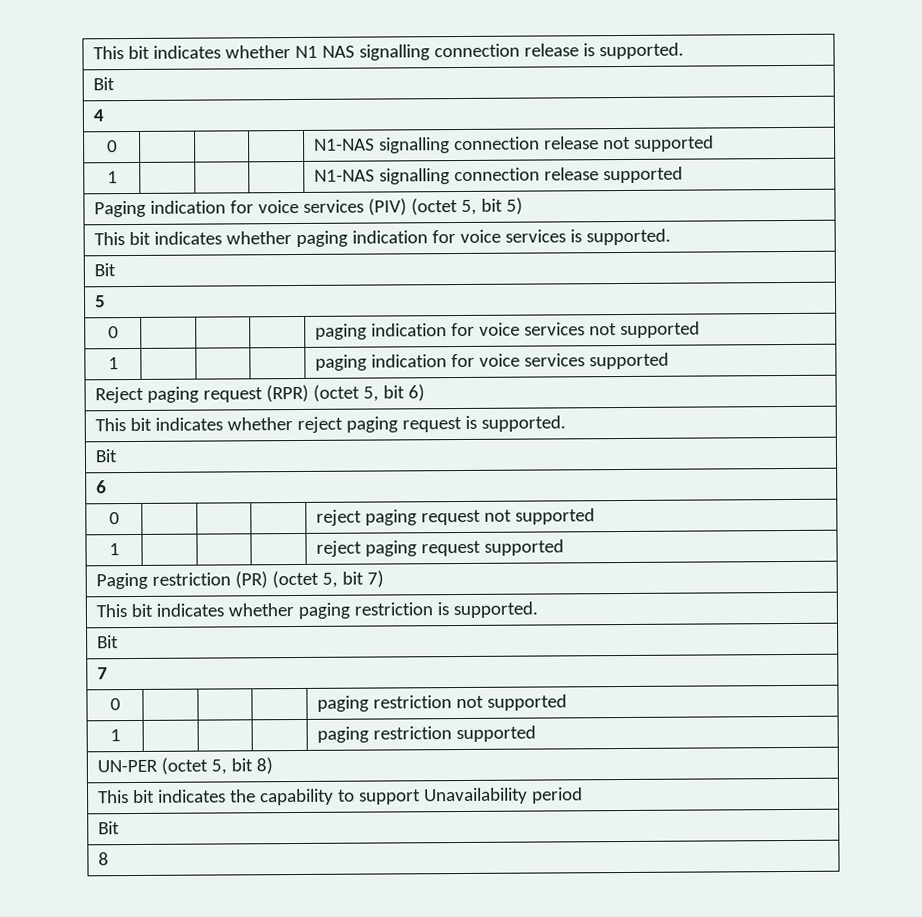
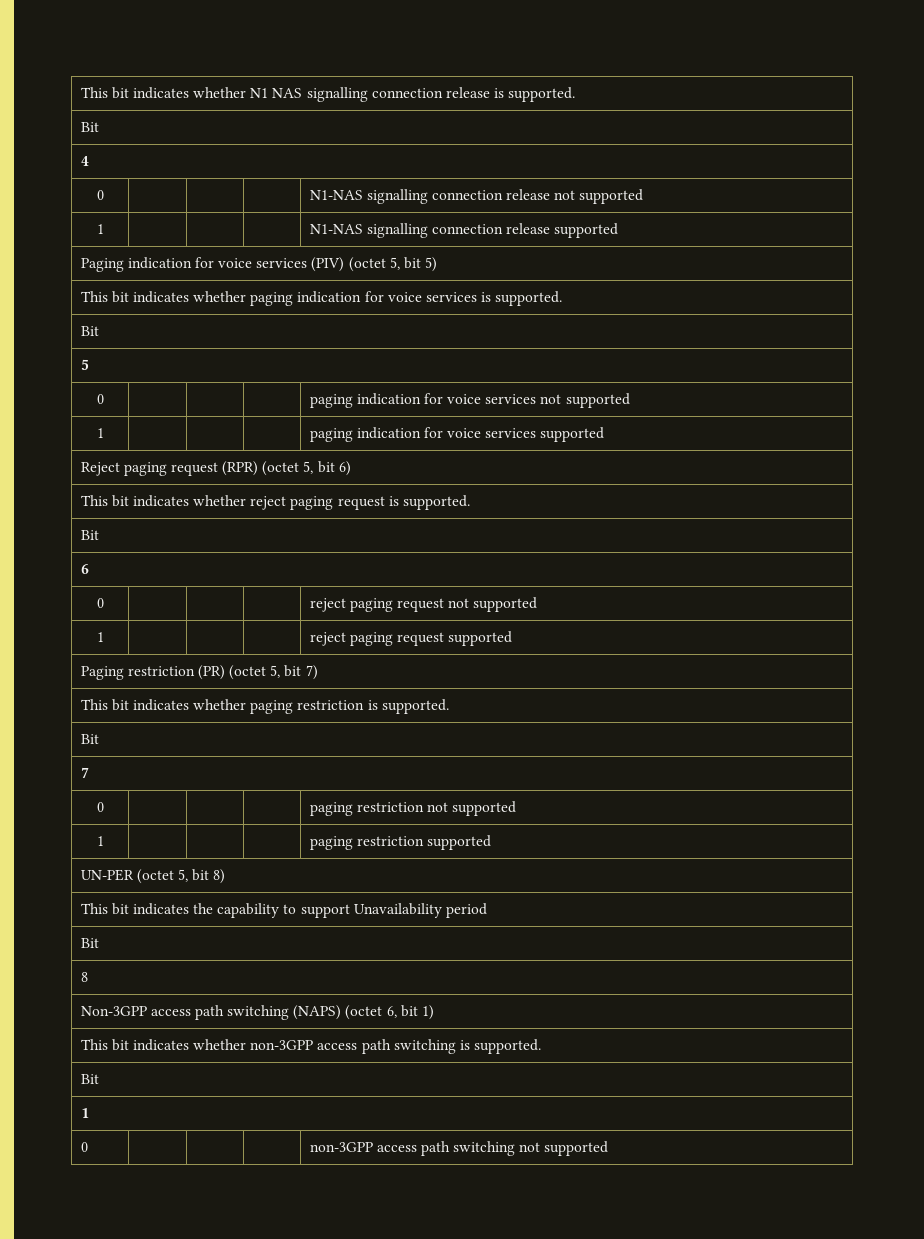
+ Non-3GPP access path switching (NAPS) (octet 6, bit 1)
+ This bit indicates whether non-3GPP access path switching is supported.
+ Bit
+ 1
+ 0 | | | | non-3GPP access path switching not supported

